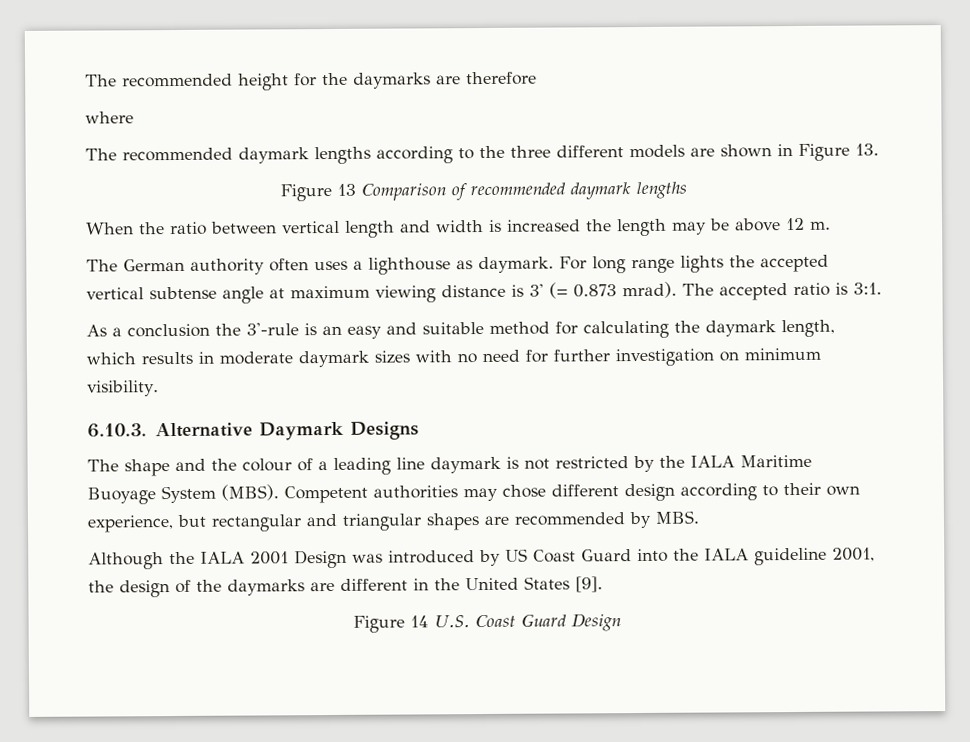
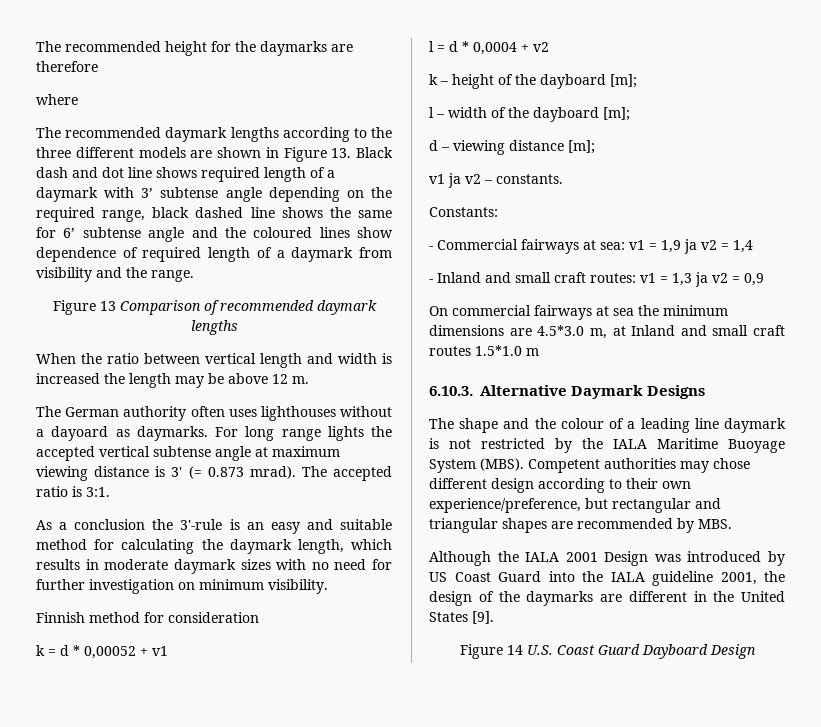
- The recommended daymark lengths according to the three different models are shown in Figure 13.
+ The recommended daymark lengths according to the three different models are shown in Figure 13. Black dash and dot line shows required length of a daymark with 3’ subtense angle depending on the required range, black dashed line shows the same for 6’ subtense angle and the coloured lines show dependence of required length of a daymark from visibility and the range.
- The German authority often uses a lighthouse as daymark.
+ The German authority often uses lighthouses without a dayoard as daymarks.
+ Finnish method for consideration
+ k = d * 0,00052 + v1
+ l = d * 0,0004 + v2
+ k – height of the dayboard [m];
+ l – width of the dayboard [m];
+ d – viewing distance [m];
+ v1 ja v2 – constants.
+ Constants:
+ - Commercial fairways at sea: v1 = 1,9 ja v2 = 1,4
+ - Inland and small craft routes: v1 = 1,3 ja v2 = 0,9
+ On commercial fairways at sea the minimum dimensions are 4.5*3.0 m, at Inland and small craft routes 1.5*1.0 m
- Competent authorities may chose different design according to their own experience, but rectangular and triangular shapes are recommended by MBS.
+ Competent authorities may chose different design according to their own experience/preference, but rectangular and triangular shapes are recommended by MBS.
- Figure 14 U.S. Coast Guard Design
+ Figure 14 U.S. Coast Guard Dayboard Design

